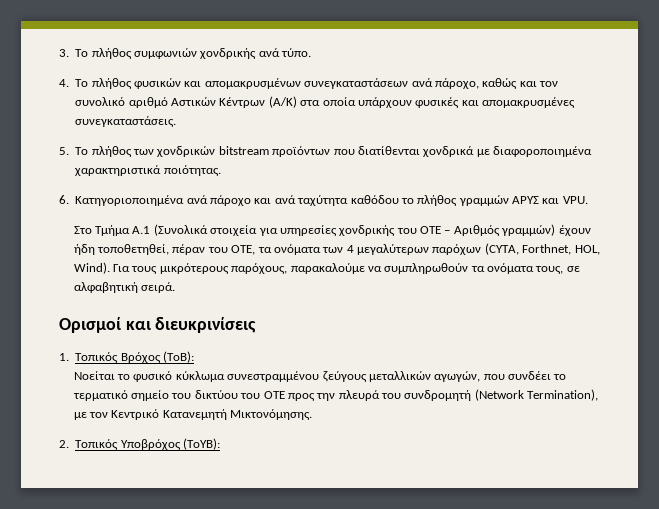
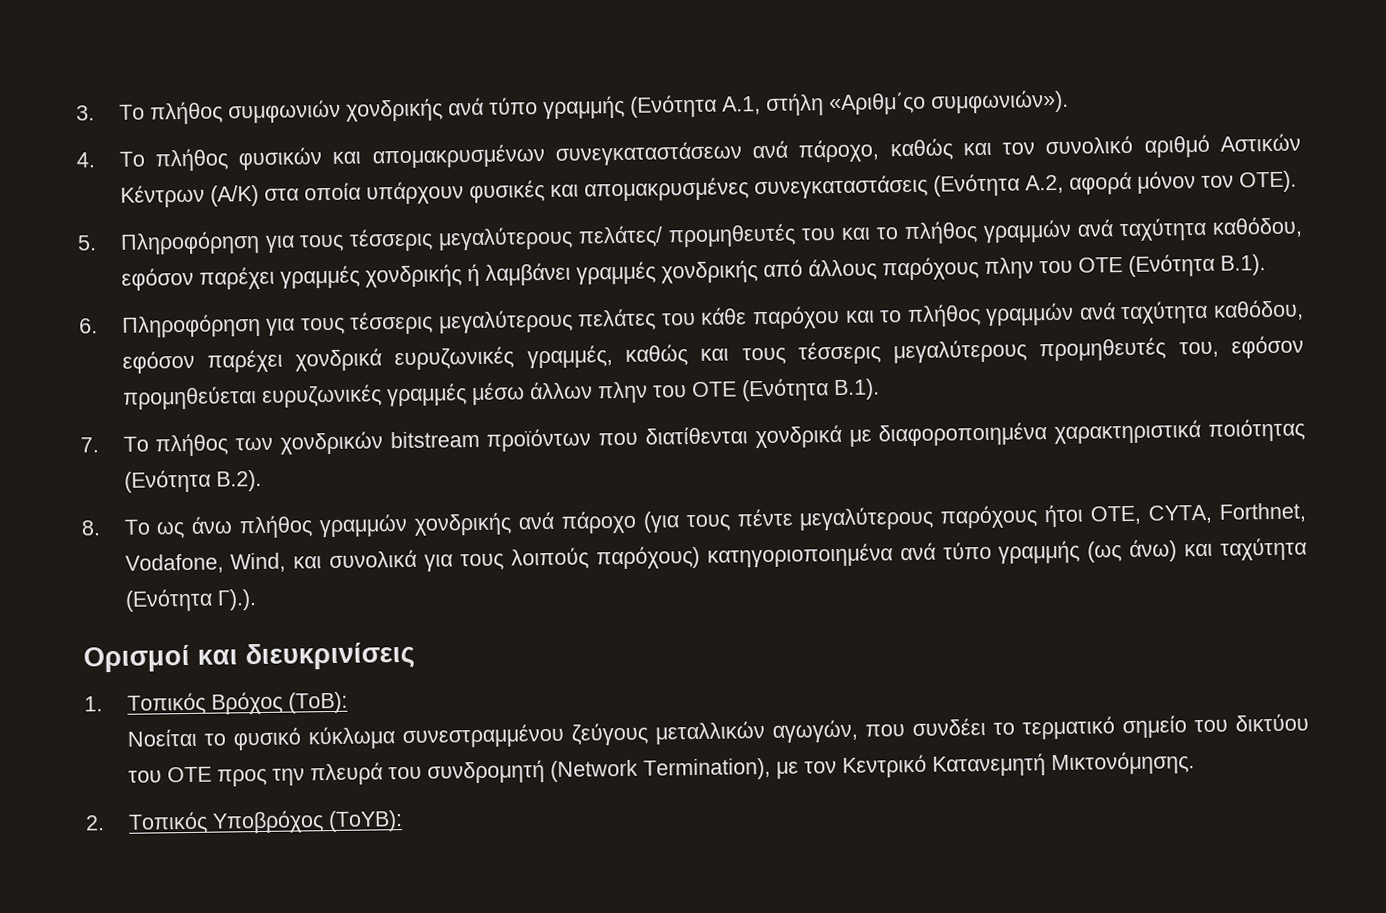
- 3. Το πλήθος συμφωνιών χονδρικής ανά τύπο.
+ 3. Το πλήθος συμφωνιών χονδρικής ανά τύπο γραμμής (Ενότητα Α.1, στήλη «Αριθμ΄ςο συμφωνιών»).
- 4. Το πλήθος φυσικών και απομακρυσμένων συνεγκαταστάσεων ανά πάροχο, καθώς και τον συνολικό αριθμό Αστικών Κέντρων (Α/Κ) στα οποία υπάρχουν φυσικές και απομακρυσμένες συνεγκαταστάσεις.
- 5. Το πλήθος των χονδρικών bitstream προϊόντων που διατίθενται χονδρικά με διαφοροποιημένα χαρακτηριστικά ποιότητας.
- 6. Κατηγοριοποιημένα ανά πάροχο και ανά ταχύτητα καθόδου το πλήθος γραμμών ΑΡΥΣ και VPU.
- Στο Τμήμα Α.1 (Συνολικά στοιχεία για υπηρεσίες χονδρικής του ΟΤΕ – Αριθμός γραμμών) έχουν ήδη τοποθετηθεί, πέραν του ΟΤΕ, τα ονόματα των 4 μεγαλύτερων παρόχων (CYTA, Forthnet, HOL, Wind). Για τους μικρότερους παρόχους, παρακαλούμε να συμπληρωθούν τα ονόματα τους, σε αλφαβητική σειρά.
+ 4. Το πλήθος φυσικών και απομακρυσμένων συνεγκαταστάσεων ανά πάροχο, καθώς και τον συνολικό αριθμό Αστικών Κέντρων (Α/Κ) στα οποία υπάρχουν φυσικές και απομακρυσμένες συνεγκαταστάσεις (Ενότητα Α.2, αφορά μόνον τον ΟΤΕ).
+ 5. Πληροφόρηση για τους τέσσερις μεγαλύτερους πελάτες/ προμηθευτές του και το πλήθος γραμμών ανά ταχύτητα καθόδου, εφόσον παρέχει γραμμές χονδρικής ή λαμβάνει γραμμές χονδρικής από άλλους παρόχους πλην του ΟΤΕ (Ενότητα Β.1).
+ 6. Πληροφόρηση για τους τέσσερις μεγαλύτερους πελάτες του κάθε παρόχου και το πλήθος γραμμών ανά ταχύτητα καθόδου, εφόσον παρέχει χονδρικά ευρυζωνικές γραμμές, καθώς και τους τέσσερις μεγαλύτερους προμηθευτές του, εφόσον προμηθεύεται ευρυζωνικές γραμμές μέσω άλλων πλην του ΟΤΕ (Ενότητα Β.1).
+ 7. Το πλήθος των χονδρικών bitstream προϊόντων που διατίθενται χονδρικά με διαφοροποιημένα χαρακτηριστικά ποιότητας (Ενότητα Β.2).
+ 8. Το ως άνω πλήθος γραμμών χονδρικής ανά πάροχο (για τους πέντε μεγαλύτερους παρόχους ήτοι ΟΤΕ, CYTA, Forthnet, Vodafone, Wind, και συνολικά για τους λοιπούς παρόχους) κατηγοριοποιημένα ανά τύπο γραμμής (ως άνω) και ταχύτητα (Ενότητα Γ).).

